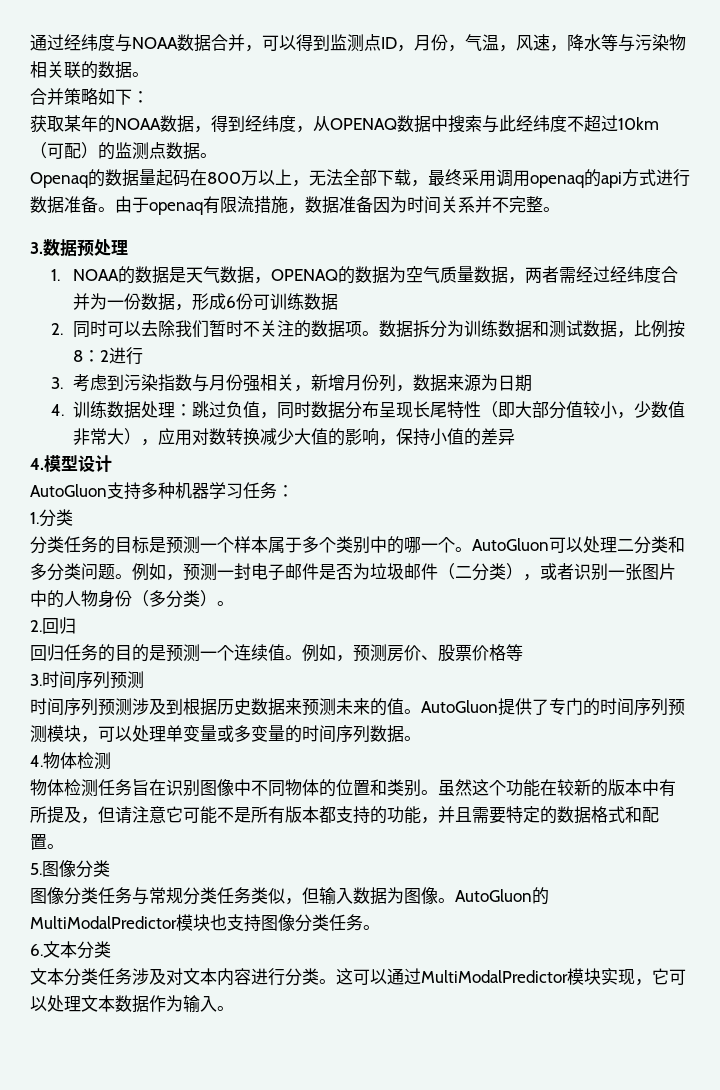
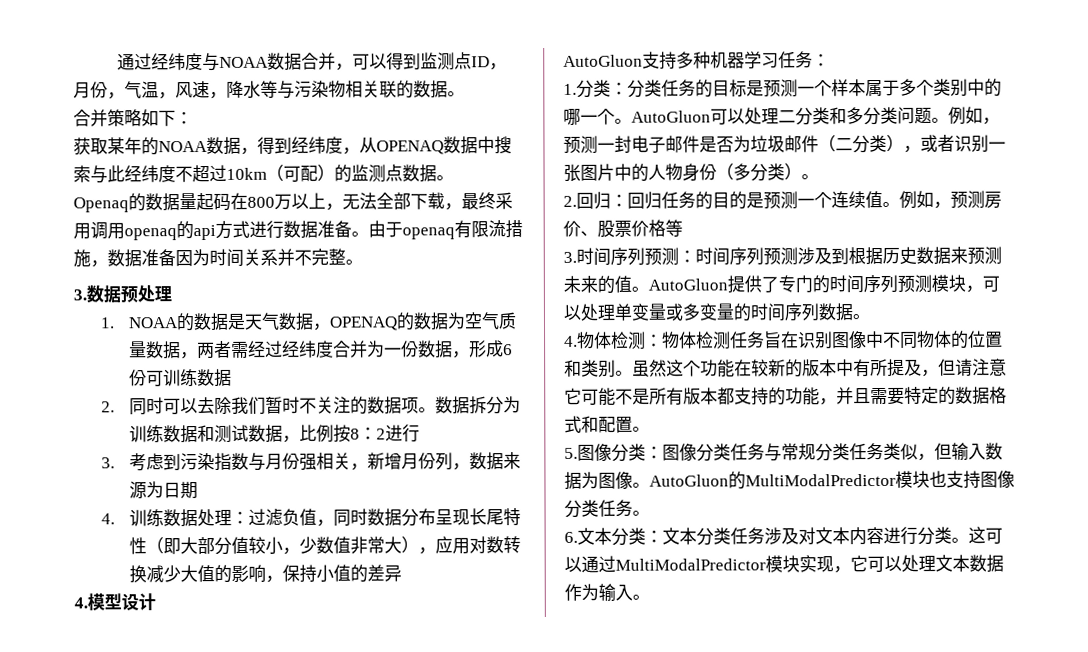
- 4.训练数据处理：跳过负值，同时数据分布呈现长尾特性（即大部分值较小，少数值非常大），应用对数转换减少大值的影响，保持小值的差异
+ 4.训练数据处理：过滤负值，同时数据分布呈现长尾特性（即大部分值较小，少数值非常大），应用对数转换减少大值的影响，保持小值的差异
- 1.分类
- 分类任务的目标是预测一个样本属于多个类别中的哪一个。
+ 1.分类：分类任务的目标是预测一个样本属于多个类别中的哪一个。
- 2.回归
- 回归任务的目的是预测一个连续值。
+ 2.回归：回归任务的目的是预测一个连续值。
- 3.时间序列预测
- 时间序列预测涉及到根据历史数据来预测未来的值。
+ 3.时间序列预测：时间序列预测涉及到根据历史数据来预测未来的值。
- 4.物体检测
- 物体检测任务旨在识别图像中不同物体的位置和类别。
+ 4.物体检测：物体检测任务旨在识别图像中不同物体的位置和类别。
- 5.图像分类
- 图像分类任务与常规分类任务类似，但输入数据为图像。
+ 5.图像分类：图像分类任务与常规分类任务类似，但输入数据为图像。
- 6.文本分类
- 文本分类任务涉及对文本内容进行分类。
+ 6.文本分类：文本分类任务涉及对文本内容进行分类。

